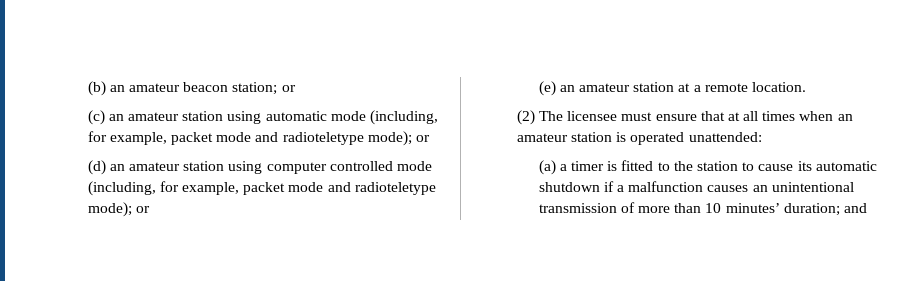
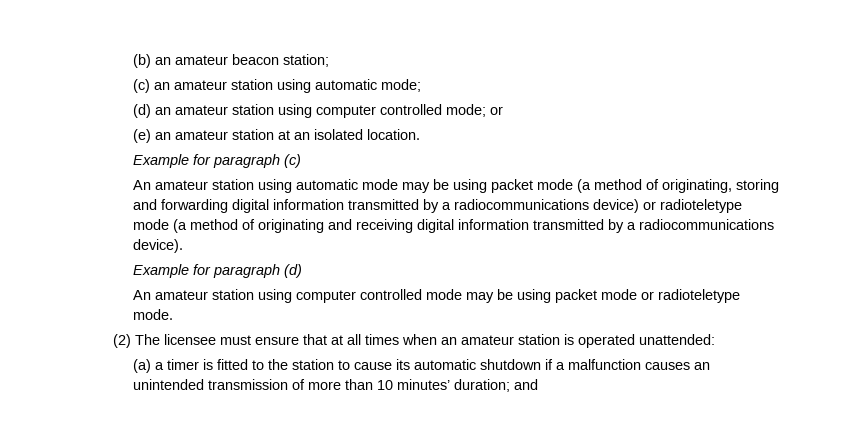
- (b) an amateur beacon station; or
+ (b) an amateur beacon station;
- (c) an amateur station using automatic mode (including, for example, packet mode and radioteletype mode); or
+ (c) an amateur station using automatic mode;
- (d) an amateur station using computer controlled mode (including, for example, packet mode and radioteletype mode); or
+ (d) an amateur station using computer controlled mode; or
- (e) an amateur station at a remote location.
+ (e) an amateur station at an isolated location.
+ Example for paragraph (c)
+ An amateur station using automatic mode may be using packet mode (a method of originating, storing and forwarding digital information transmitted by a radiocommunications device) or radioteletype mode (a method of originating and receiving digital information transmitted by a radiocommunications device).
+ Example for paragraph (d)
+ An amateur station using computer controlled mode may be using packet mode or radioteletype mode.
- (a) a timer is fitted to the station to cause its automatic shutdown if a malfunction causes an unintentional transmission of more than 10 minutes’ duration; and
+ (a) a timer is fitted to the station to cause its automatic shutdown if a malfunction causes an unintended transmission of more than 10 minutes’ duration; and

